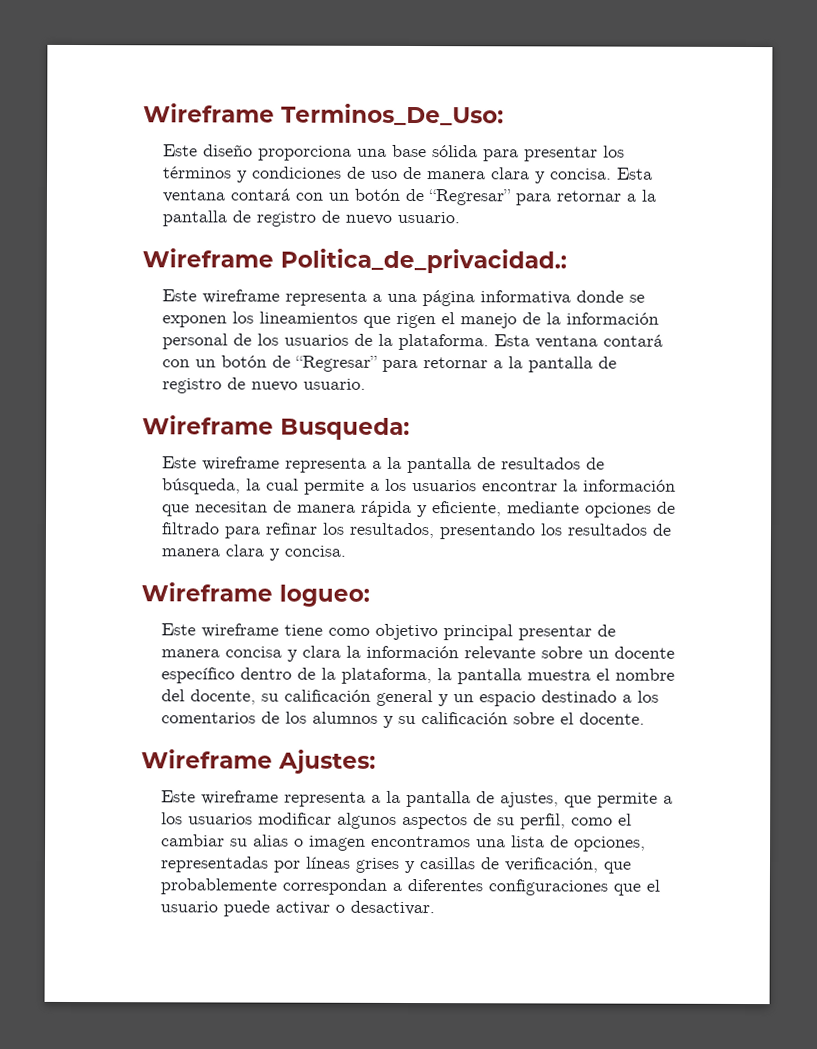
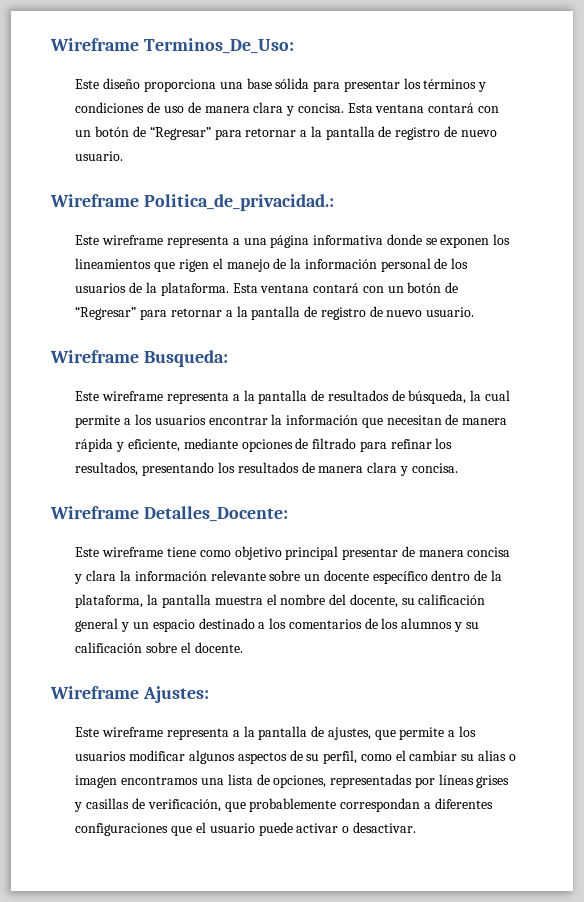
- Wireframe logueo:
+ Wireframe Detalles_Docente:

